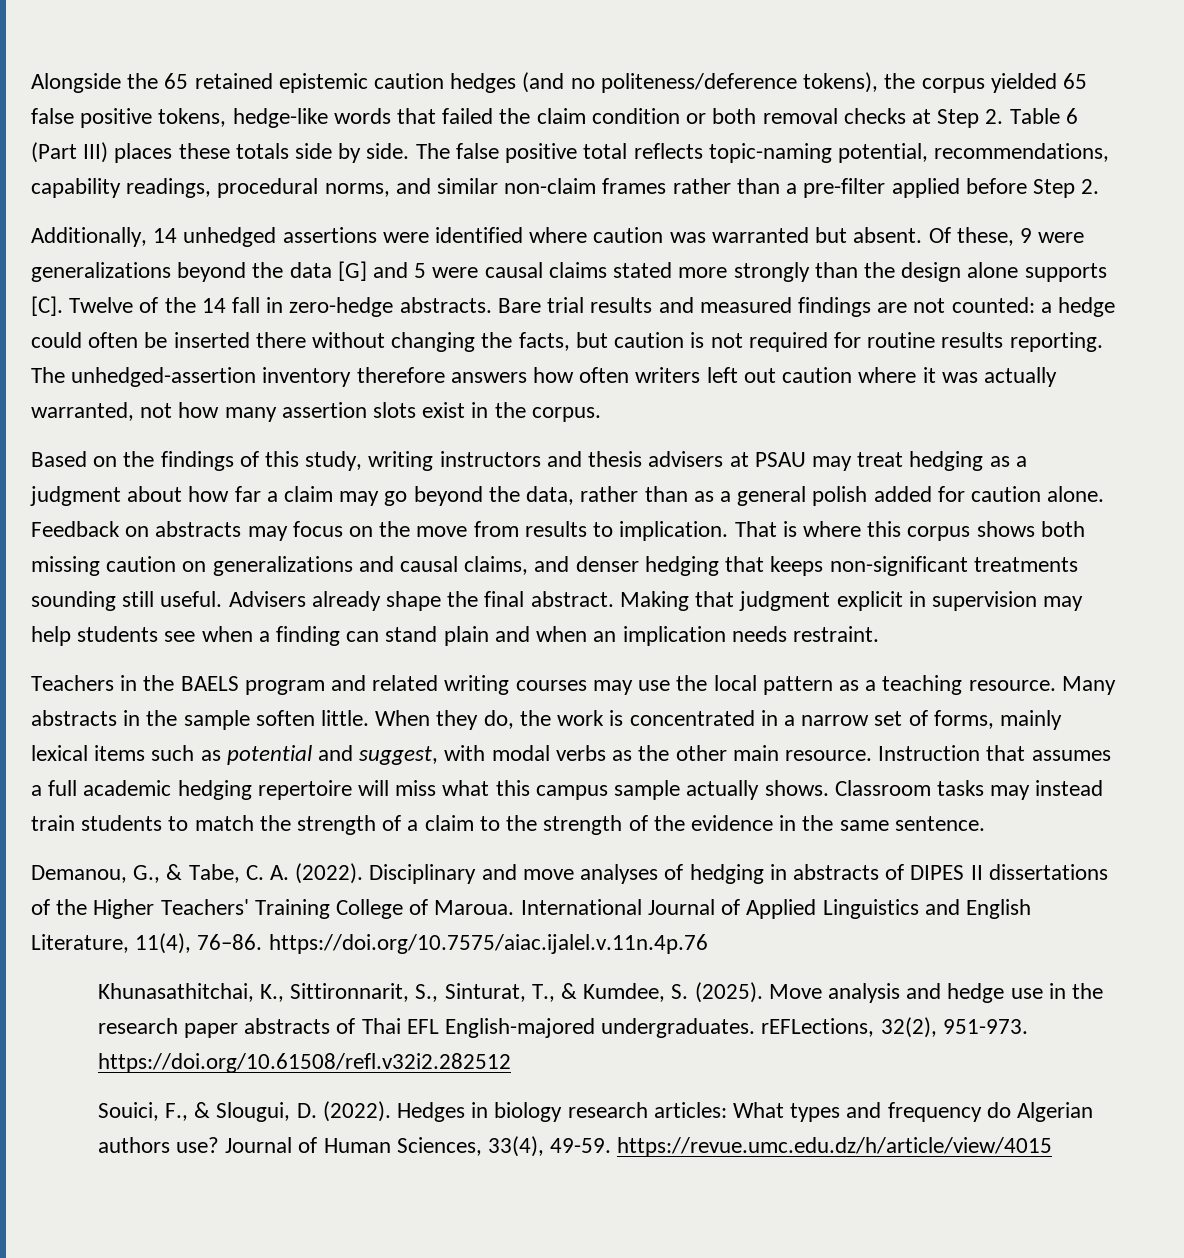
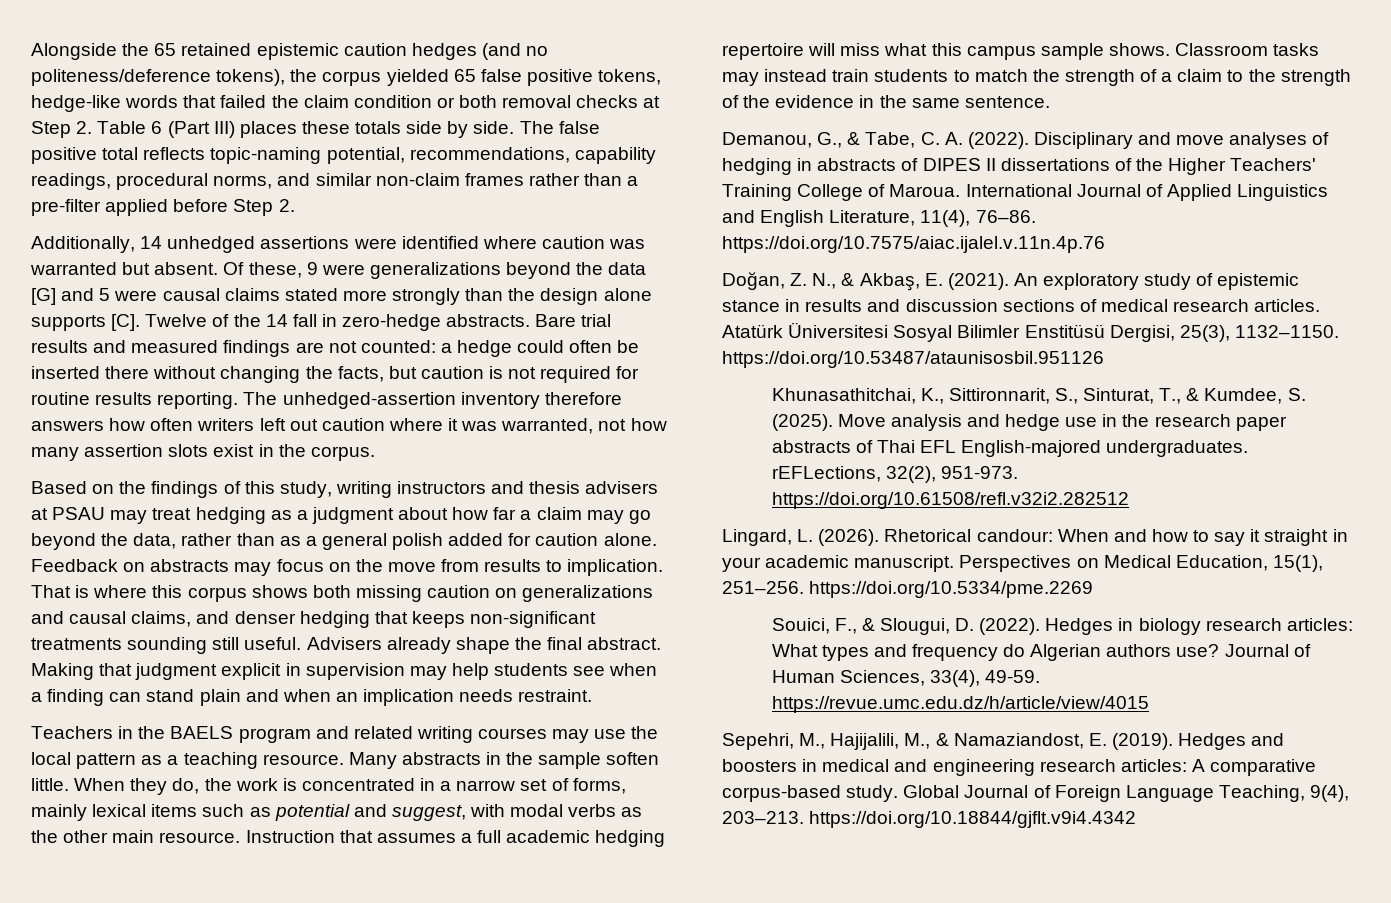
- The unhedged-assertion inventory therefore answers how often writers left out caution where it was actually warranted, not how many assertion slots exist in the corpus.
+ The unhedged-assertion inventory therefore answers how often writers left out caution where it was warranted, not how many assertion slots exist in the corpus.
- Instruction that assumes a full academic hedging repertoire will miss what this campus sample actually shows.
+ Instruction that assumes a full academic hedging repertoire will miss what this campus sample shows.
+ Doğan, Z. N., & Akbaş, E. (2021). An exploratory study of epistemic stance in results and discussion sections of medical research articles. Atatürk Üniversitesi Sosyal Bilimler Enstitüsü Dergisi, 25(3), 1132–1150. https://doi.org/10.53487/ataunisosbil.951126
+ Lingard, L. (2026). Rhetorical candour: When and how to say it straight in your academic manuscript. Perspectives on Medical Education, 15(1), 251–256. https://doi.org/10.5334/pme.2269
+ Sepehri, M., Hajijalili, M., & Namaziandost, E. (2019). Hedges and boosters in medical and engineering research articles: A comparative corpus-based study. Global Journal of Foreign Language Teaching, 9(4), 203–213. https://doi.org/10.18844/gjflt.v9i4.4342

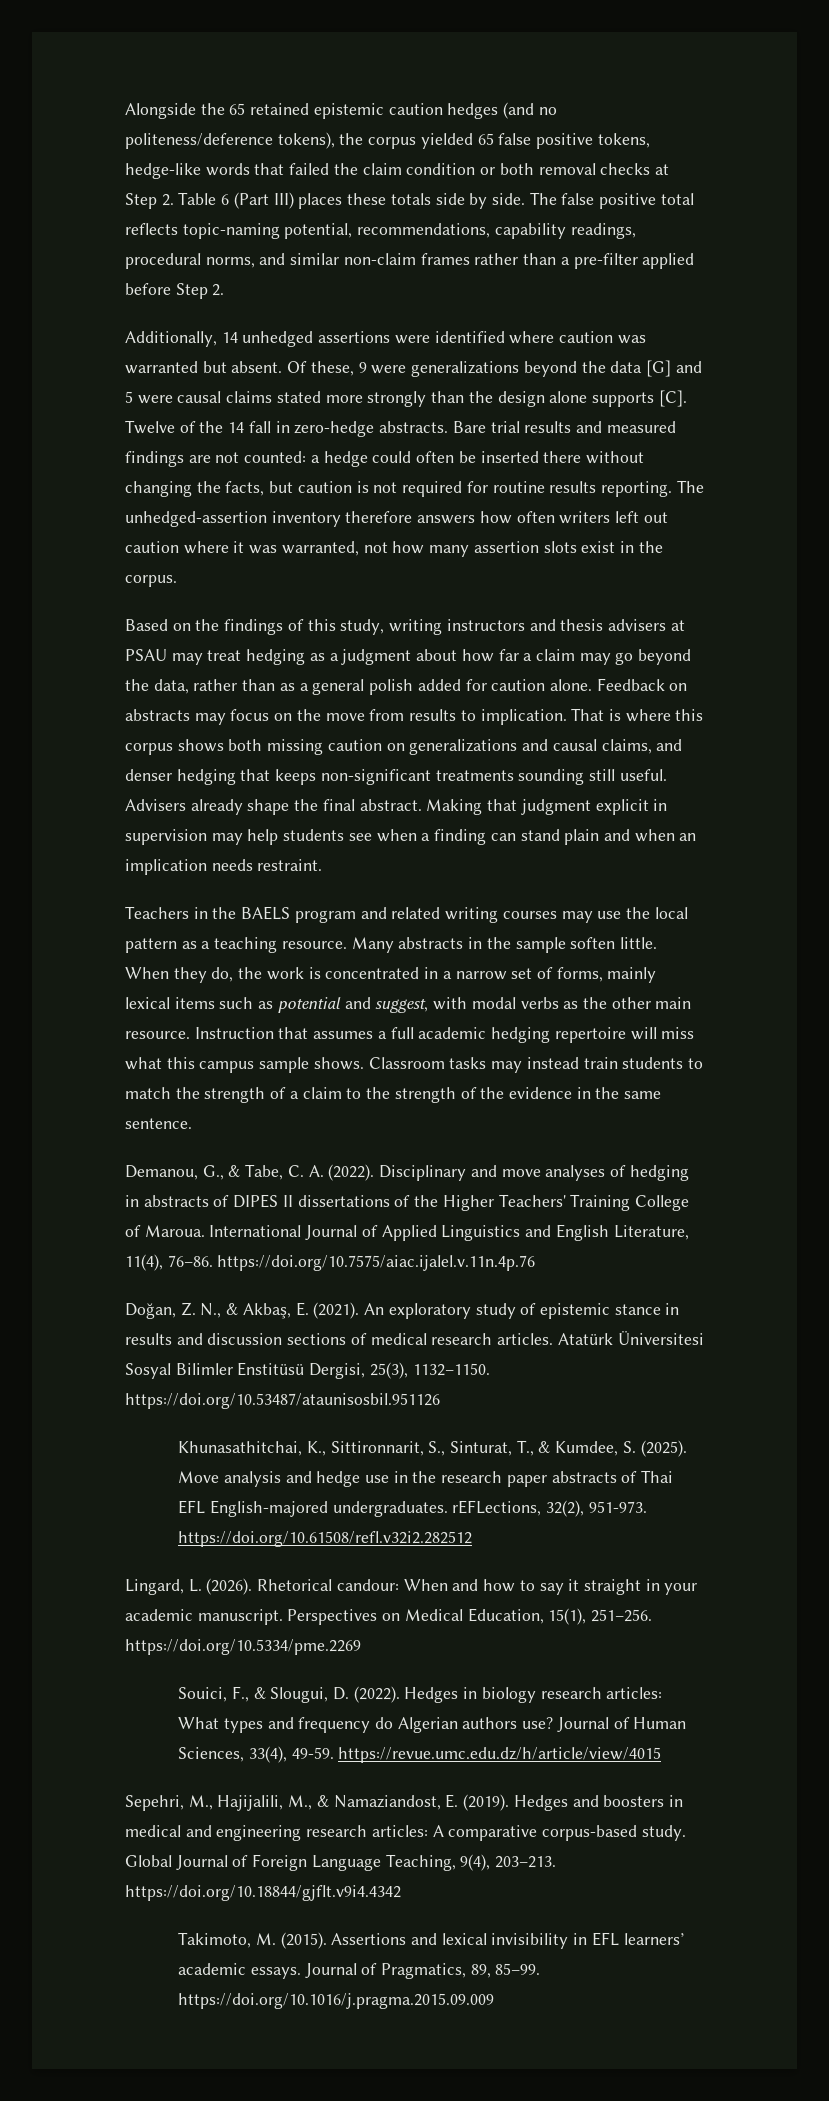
+ Takimoto, M. (2015). Assertions and lexical invisibility in EFL learners’ academic essays. Journal of Pragmatics, 89, 85–99. https://doi.org/10.1016/j.pragma.2015.09.009

